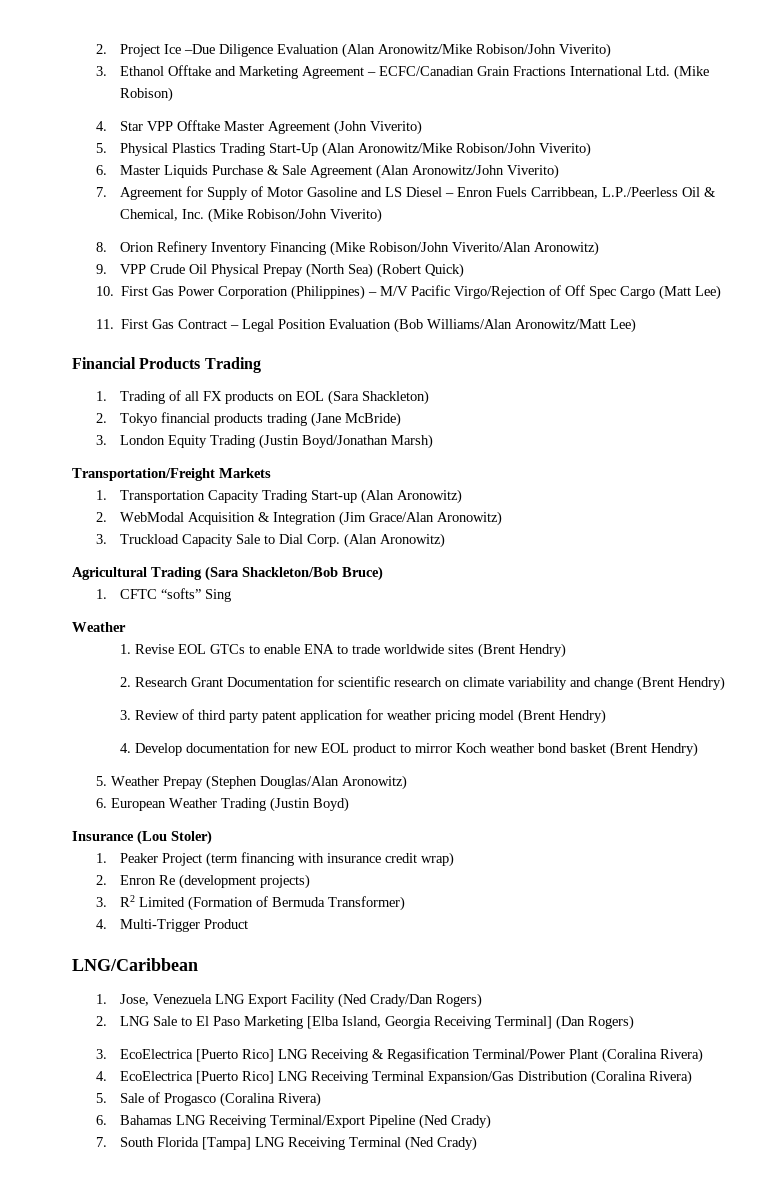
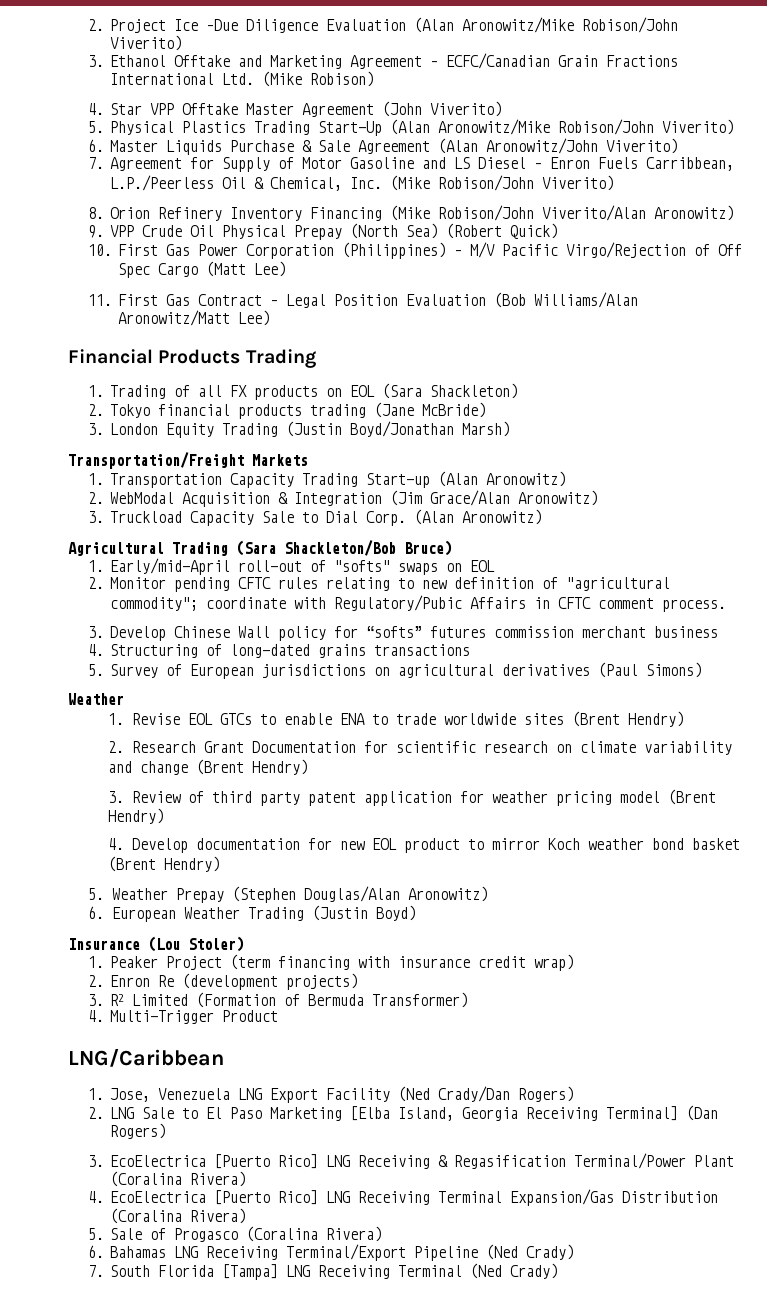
- 1. CFTC “softs” Sing
+ 1. Early/mid-April roll-out of "softs" swaps on EOL
+ 2. Monitor pending CFTC rules relating to new definition of "agricultural commodity"; coordinate with Regulatory/Pubic Affairs in CFTC comment process.
+ 3. Develop Chinese Wall policy for “softs” futures commission merchant business
+ 4. Structuring of long-dated grains transactions
+ 5. Survey of European jurisdictions on agricultural derivatives (Paul Simons)

